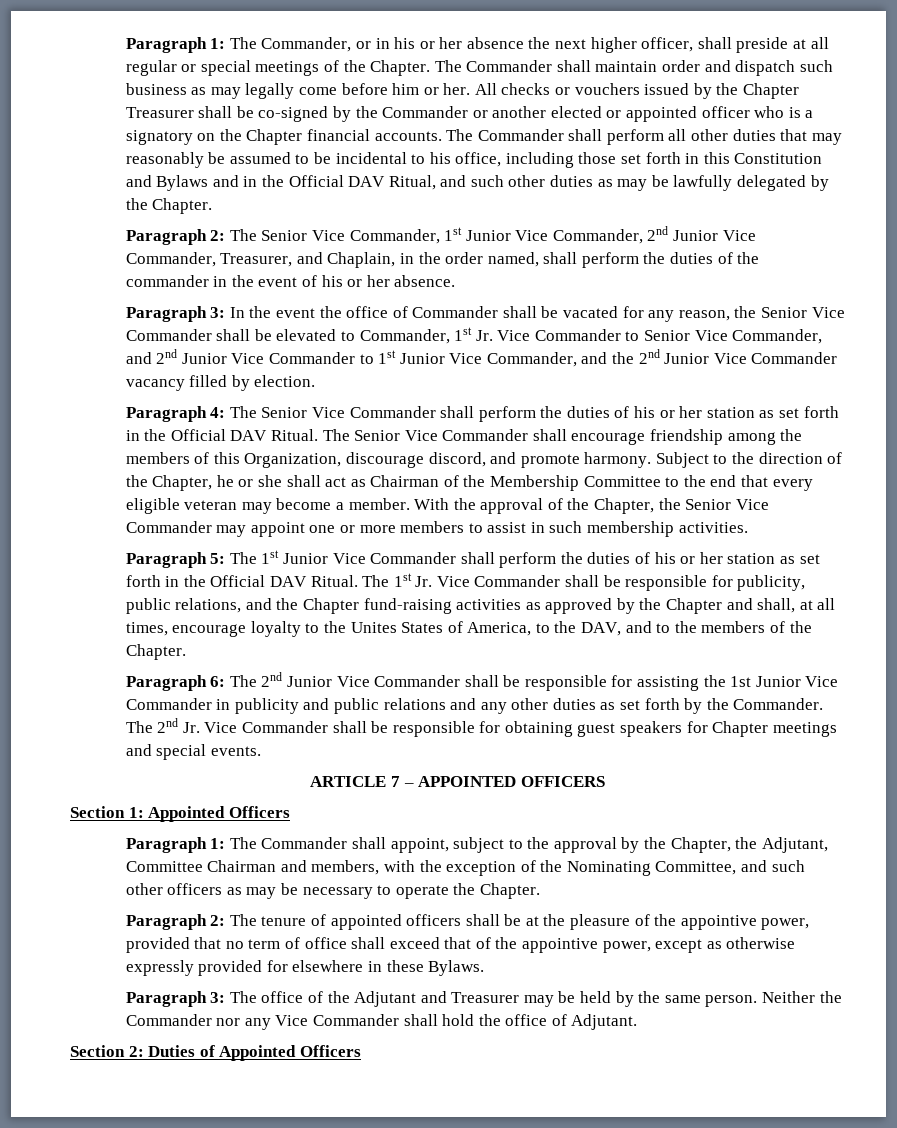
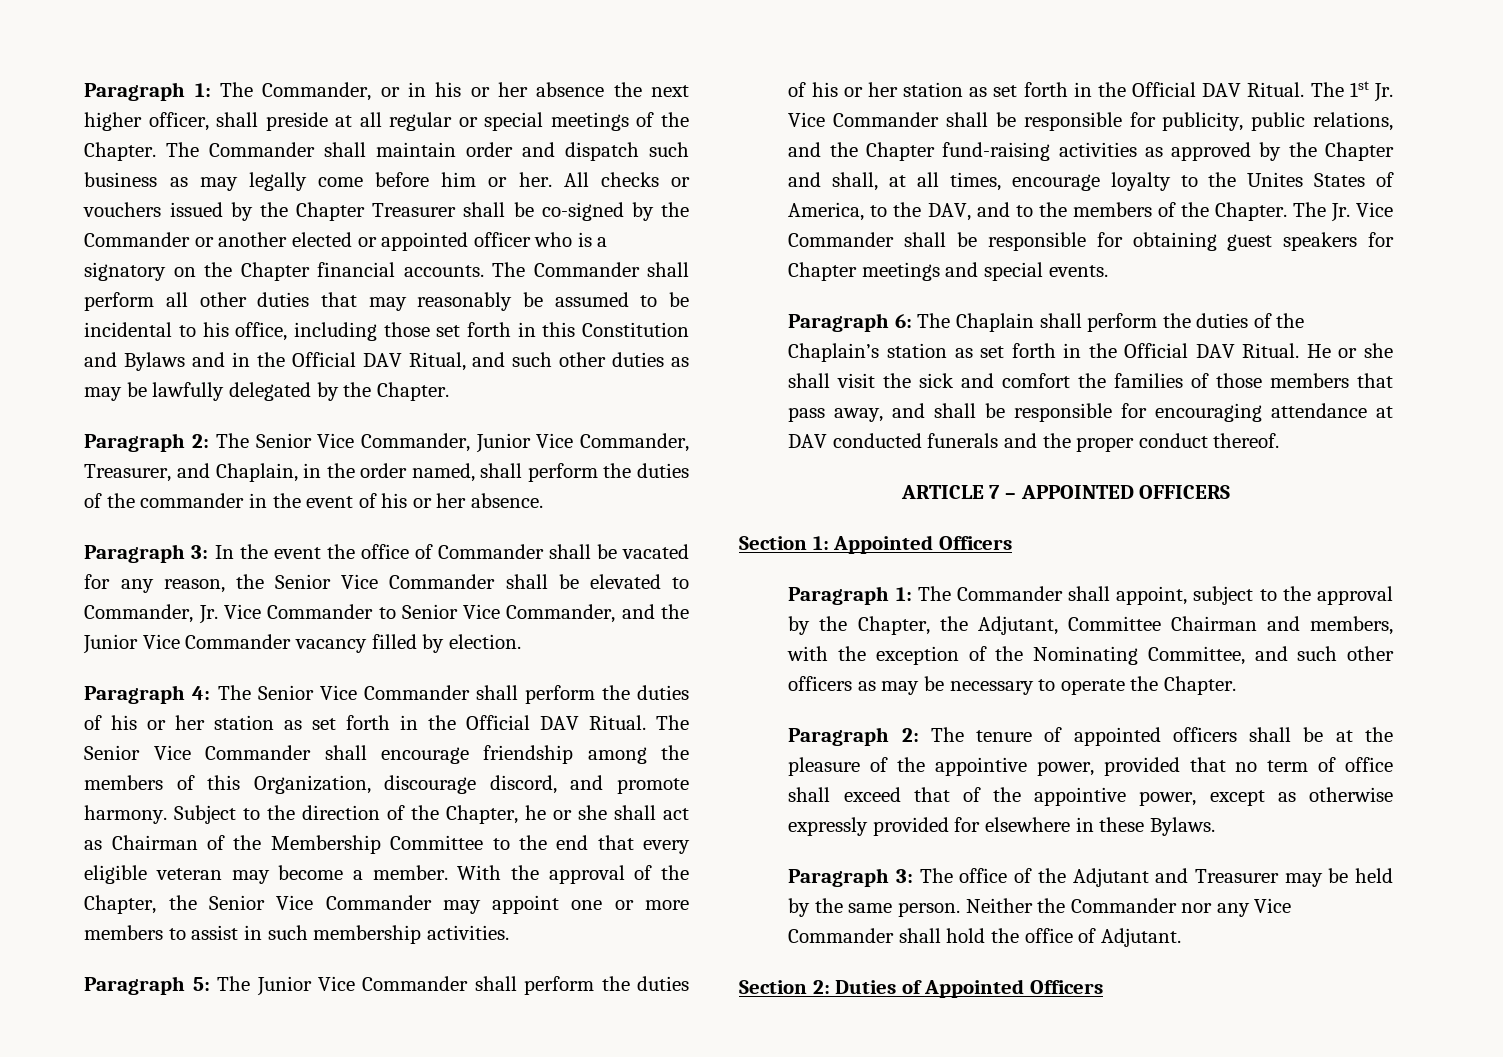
- Paragraph 2: The Senior Vice Commander, 1st Junior Vice Commander, 2nd Junior Vice Commander, Treasurer, and Chaplain, in the order named, shall perform the duties of the commander in the event of his or her absence.
+ Paragraph 2: The Senior Vice Commander, Junior Vice Commander, Treasurer, and Chaplain, in the order named, shall perform the duties of the commander in the event of his or her absence.
- Paragraph 3: In the event the office of Commander shall be vacated for any reason, the Senior Vice Commander shall be elevated to Commander, 1st Jr. Vice Commander to Senior Vice Commander, and 2nd Junior Vice Commander to 1st Junior Vice Commander, and the 2nd Junior Vice Commander vacancy filled by election.
+ Paragraph 3: In the event the office of Commander shall be vacated for any reason, the Senior Vice Commander shall be elevated to Commander, Jr. Vice Commander to Senior Vice Commander, and the Junior Vice Commander vacancy filled by election.
- Paragraph 5: The 1st Junior Vice Commander shall perform the duties of his or her station as set forth in the Official DAV Ritual.
+ Paragraph 5: The Junior Vice Commander shall perform the duties of his or her station as set forth in the Official DAV Ritual.
- The 1st Jr. Vice Commander shall be responsible for publicity, public relations, and the Chapter fund-raising activities as approved by the Chapter and shall, at all times, encourage loyalty to the Unites States of America, to the DAV, and to the members of the Chapter.
- Paragraph 6: The 2nd Junior Vice Commander shall be responsible for assisting the 1st Junior Vice Commander in publicity and public relations and any other duties as set forth by the Commander. The 2nd Jr. Vice Commander shall be responsible for obtaining guest speakers for Chapter meetings and special events.
+ The 1st Jr. Vice Commander shall be responsible for publicity, public relations, and the Chapter fund-raising activities as approved by the Chapter and shall, at all times, encourage loyalty to the Unites States of America, to the DAV, and to the members of the Chapter. The Jr. Vice Commander shall be responsible for obtaining guest speakers for Chapter meetings and special events.
+ Paragraph 6: The Chaplain shall perform the duties of the Chaplain’s station as set forth in the Official DAV Ritual. He or she shall visit the sick and comfort the families of those members that pass away, and shall be responsible for encouraging attendance at DAV conducted funerals and the proper conduct thereof.

